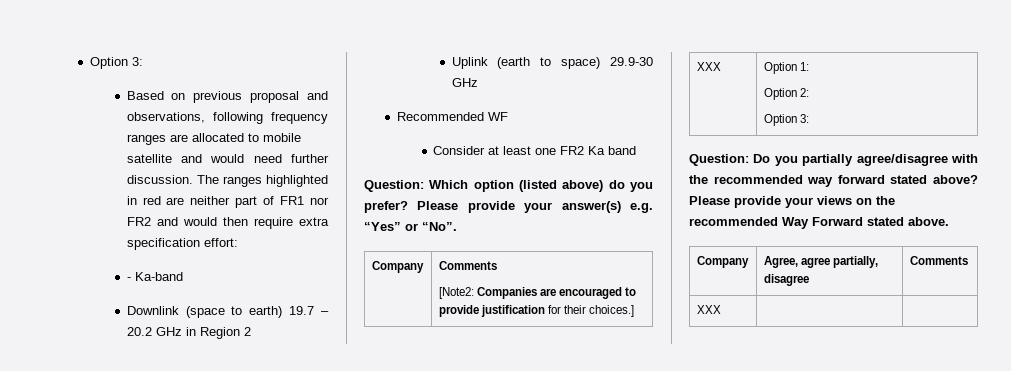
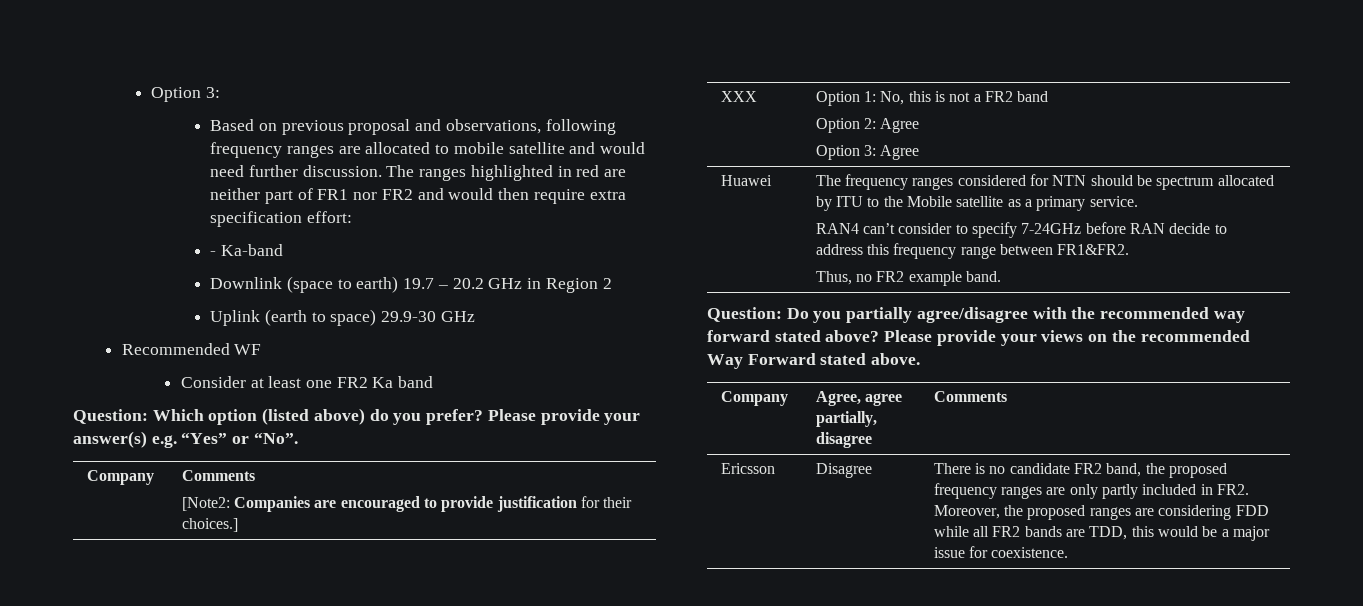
- XXX | Option 1:
- Option 2:
- Option 3:
+ XXX | Option 1: No, this is not a FR2 band
+ Option 2: Agree
+ Option 3: Agree
+ Huawei | The frequency ranges considered for NTN should be spectrum allocated by ITU to the Mobile satellite as a primary service.
+ RAN4 can’t consider to specify 7-24GHz before RAN decide to address this frequency range between FR1&FR2.
+ Thus, no FR2 example band.
- XXX | |
+ Ericsson | Disagree | There is no candidate FR2 band, the proposed frequency ranges are only partly included in FR2. Moreover, the proposed ranges are considering FDD while all FR2 bands are TDD, this would be a major issue for coexistence.

